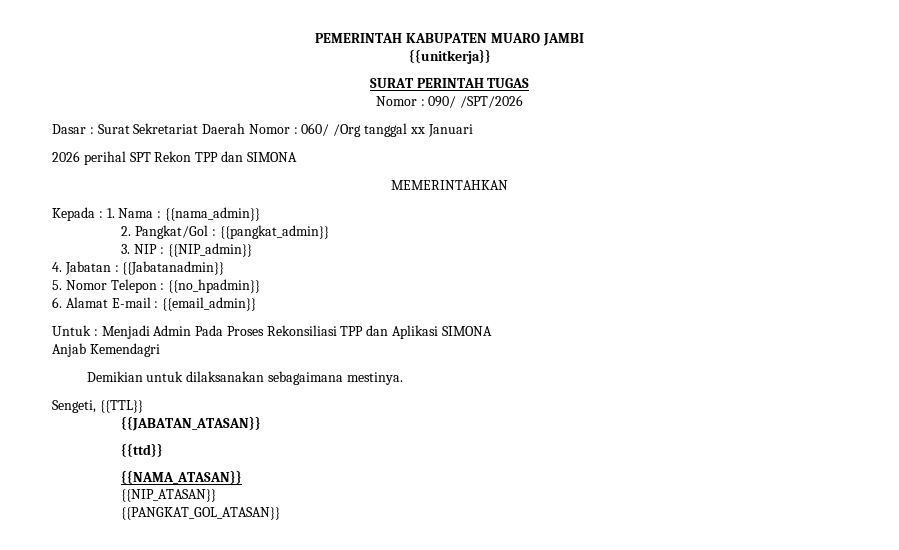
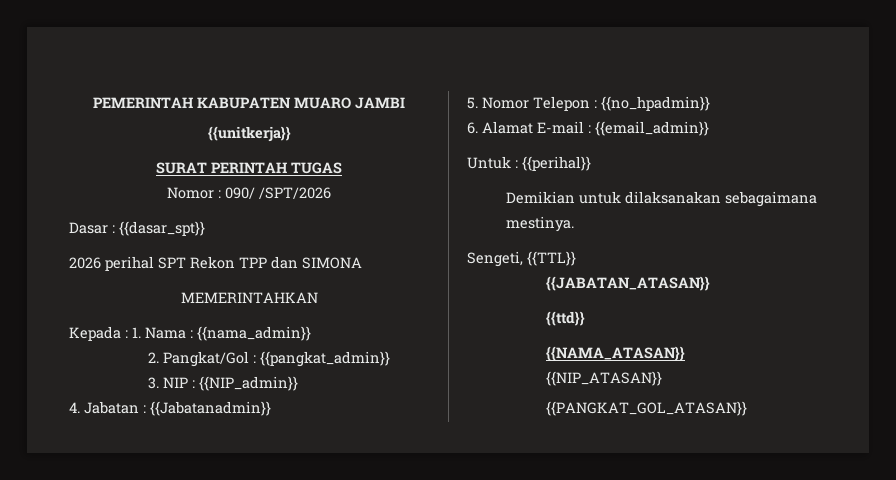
- Dasar : Surat Sekretariat Daerah Nomor : 060/ /Org tanggal xx Januari
+ Dasar : {{dasar_spt}}
- Untuk : Menjadi Admin Pada Proses Rekonsiliasi TPP dan Aplikasi SIMONA
- Anjab Kemendagri
+ Untuk : {{perihal}}

